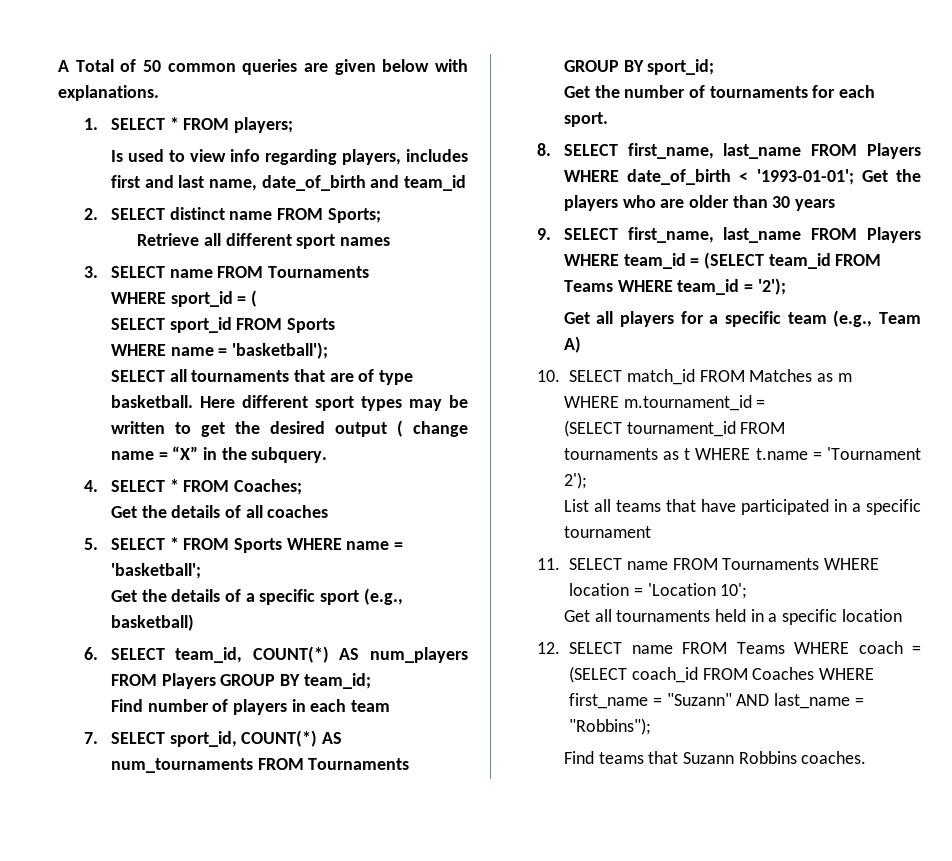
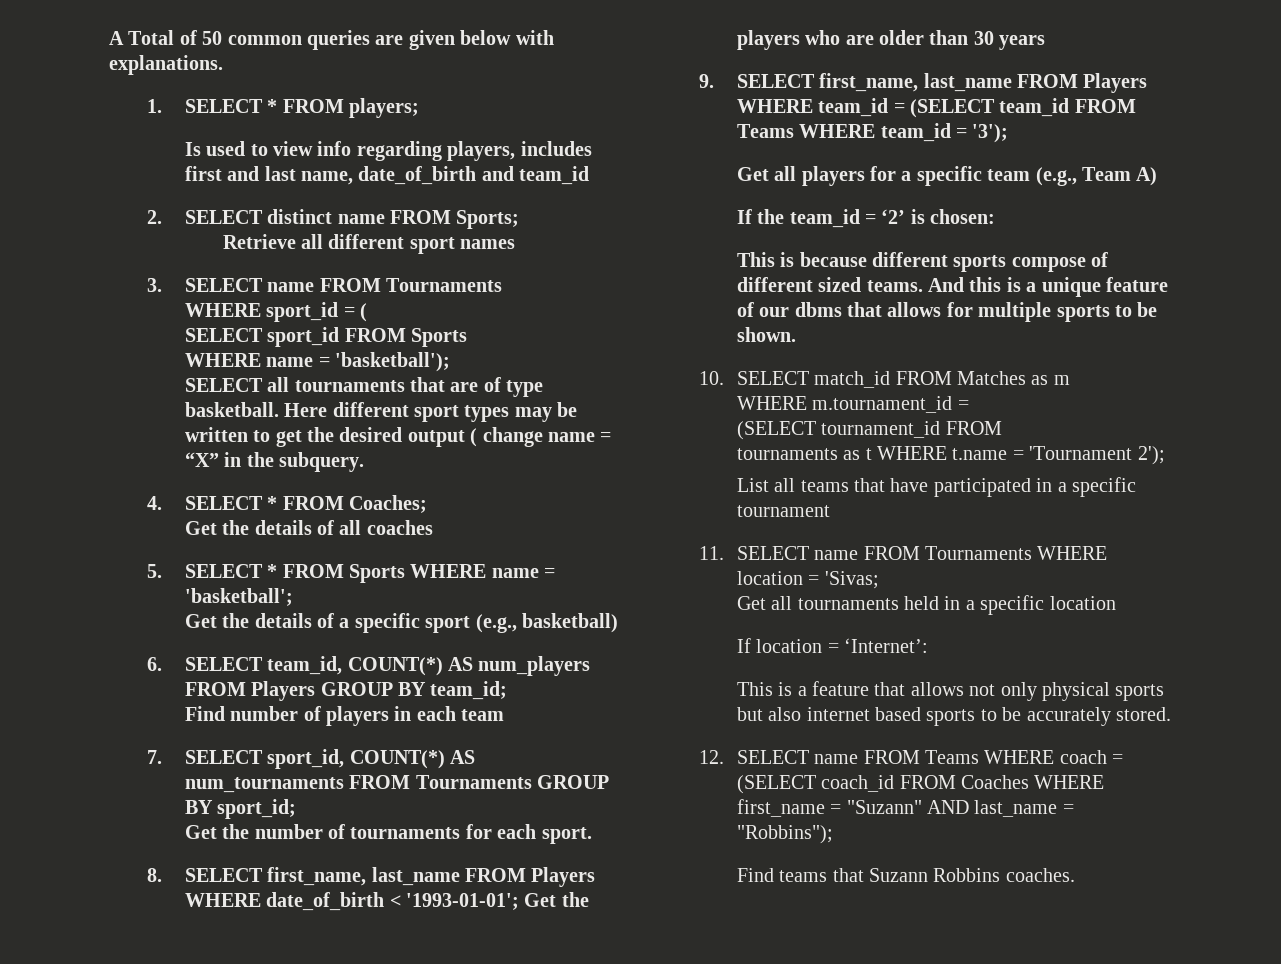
- 9. SELECT first_name, last_name FROM Players WHERE team_id = (SELECT team_id FROM Teams WHERE team_id = '2');
+ 9. SELECT first_name, last_name FROM Players WHERE team_id = (SELECT team_id FROM Teams WHERE team_id = '3');
+ If the team_id = ‘2’ is chosen:
+ This is because different sports compose of different sized teams. And this is a unique feature of our dbms that allows for multiple sports to be shown.
- 11. SELECT name FROM Tournaments WHERE location = 'Location 10';
+ 11. SELECT name FROM Tournaments WHERE location = 'Sivas;
+ If location = ‘Internet’:
+ This is a feature that allows not only physical sports but also internet based sports to be accurately stored.

